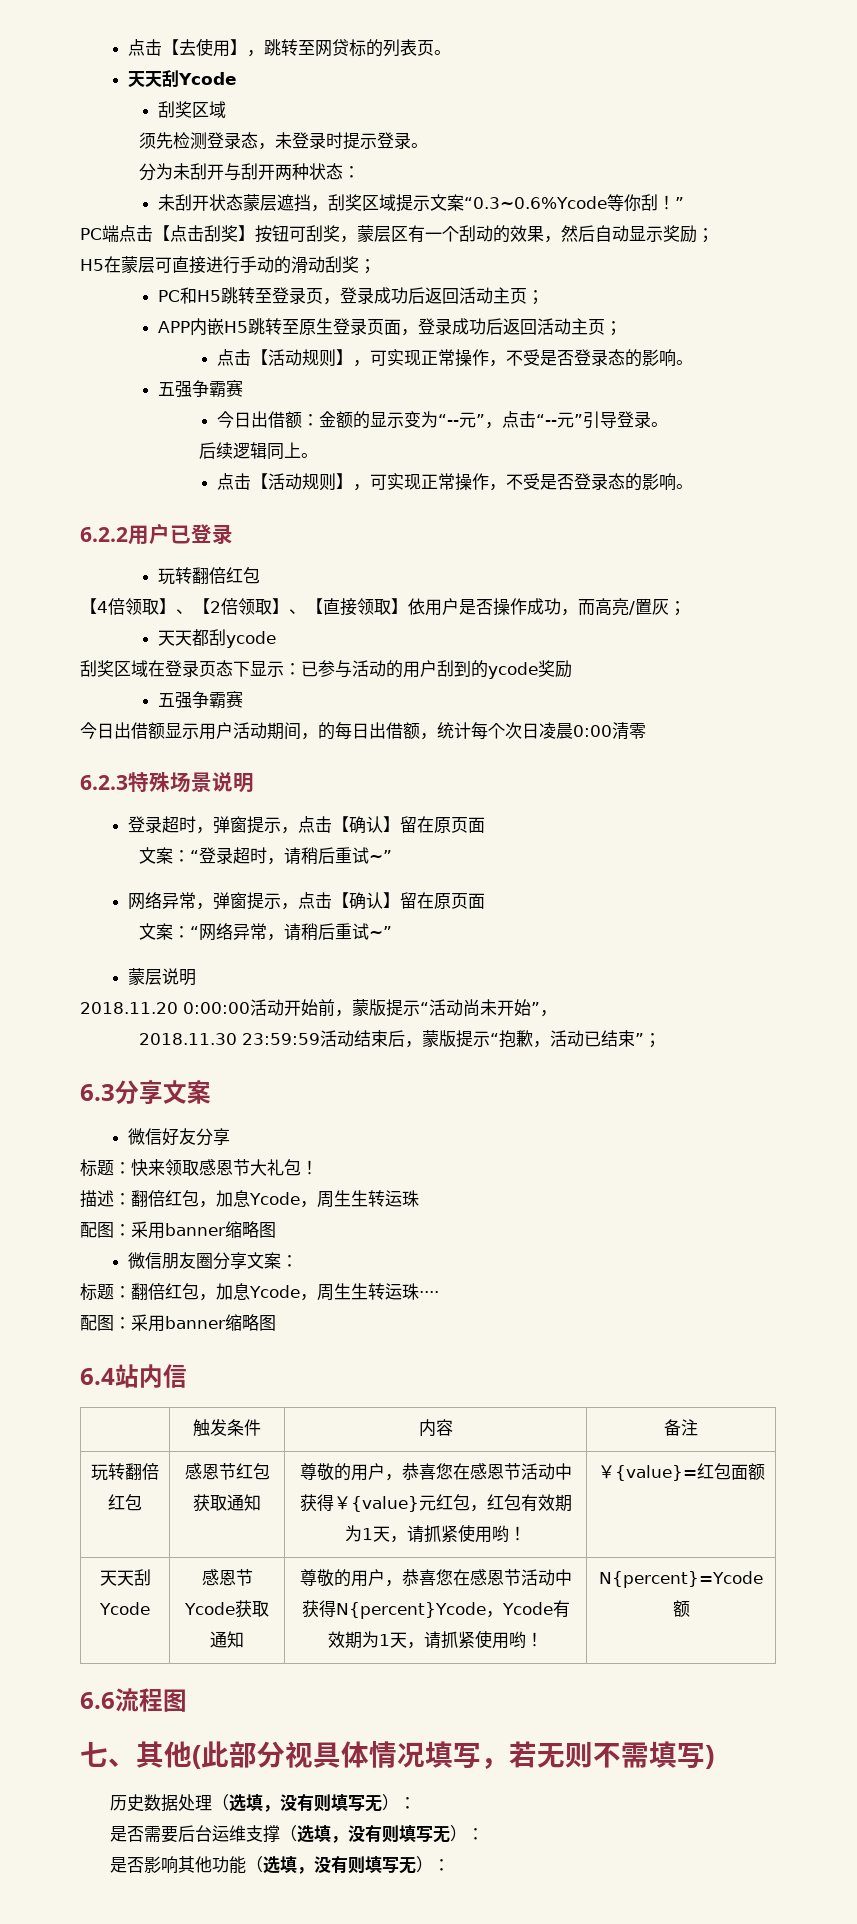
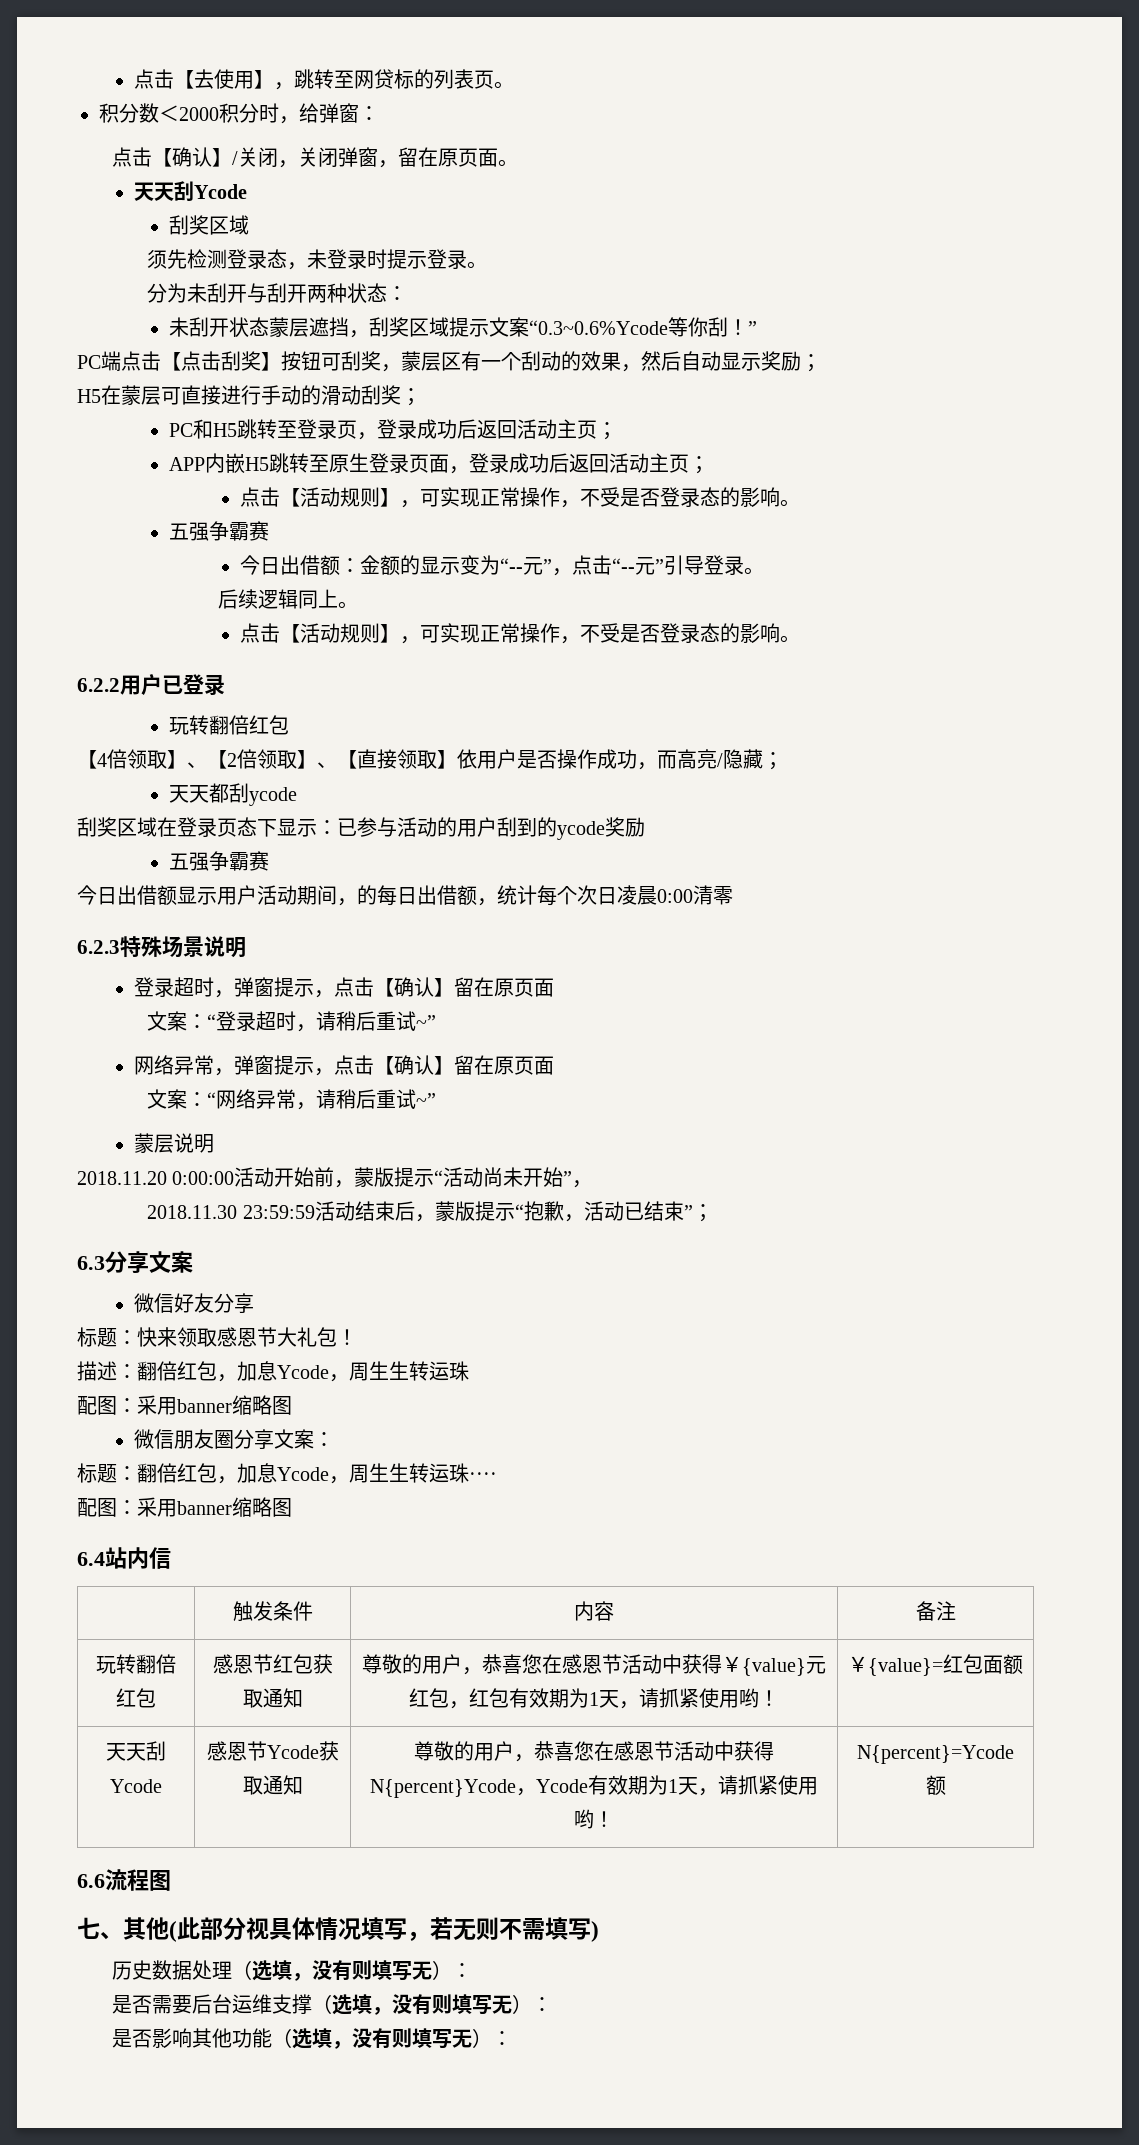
+ 积分数＜2000积分时，给弹窗：
+ 点击【确认】/关闭，关闭弹窗，留在原页面。
- 【4倍领取】、【2倍领取】、【直接领取】依用户是否操作成功，而高亮/置灰；
+ 【4倍领取】、【2倍领取】、【直接领取】依用户是否操作成功，而高亮/隐藏；

